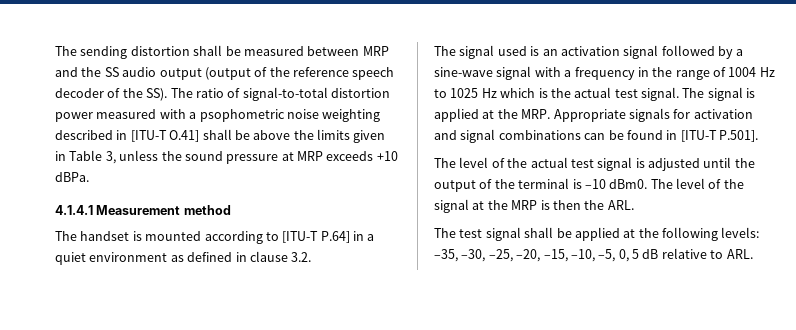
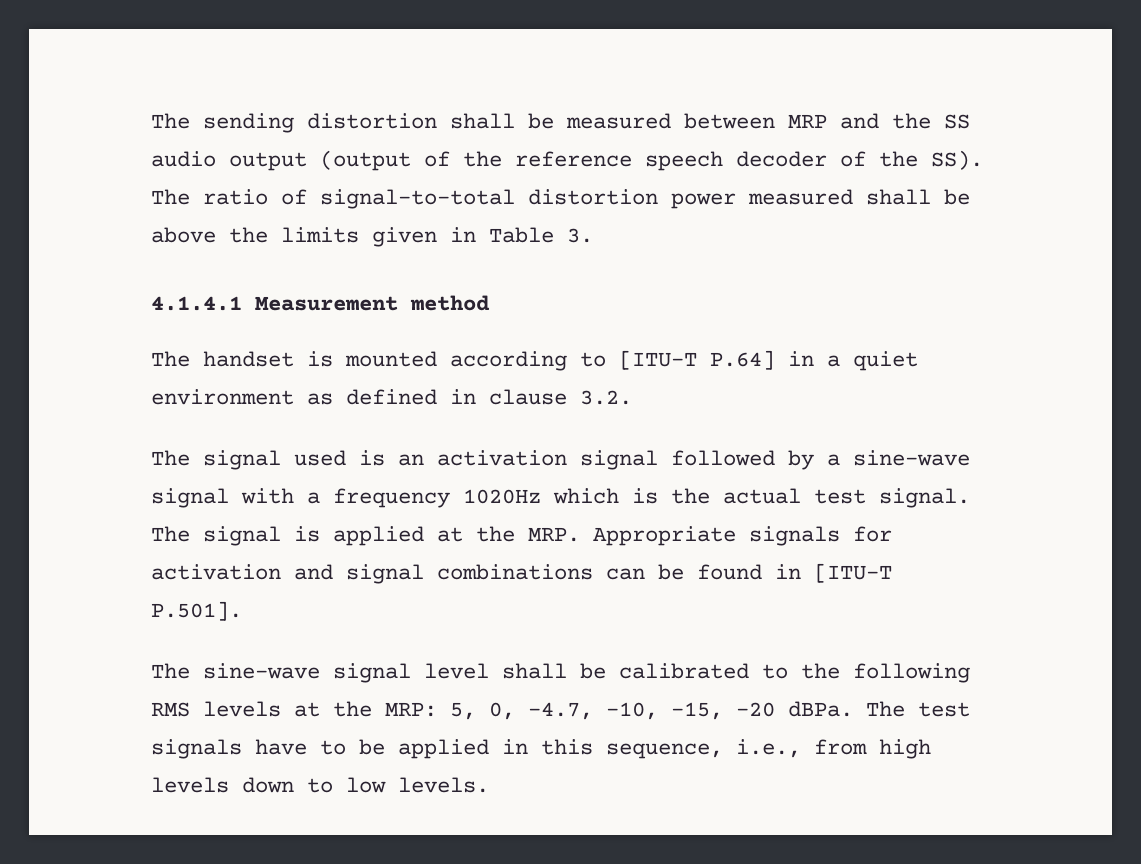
- The sending distortion shall be measured between MRP and the SS audio output (output of the reference speech decoder of the SS). The ratio of signal-to-total distortion power measured with a psophometric noise weighting described in [ITU-T O.41] shall be above the limits given in Table 3, unless the sound pressure at MRP exceeds +10 dBPa.
+ The sending distortion shall be measured between MRP and the SS audio output (output of the reference speech decoder of the SS). The ratio of signal-to-total distortion power measured shall be above the limits given in Table 3.
- The signal used is an activation signal followed by a sine-wave signal with a frequency in the range of 1004 Hz to 1025 Hz which is the actual test signal.
+ The signal used is an activation signal followed by a sine-wave signal with a frequency 1020Hz which is the actual test signal.
- The level of the actual test signal is adjusted until the output of the terminal is –10 dBm0. The level of the signal at the MRP is then the ARL.
- The test signal shall be applied at the following levels: –35, –30, –25, –20, –15, –10, –5, 0, 5 dB relative to ARL.
+ The sine-wave signal level shall be calibrated to the following RMS levels at the MRP: 5, 0, -4.7, -10, -15, -20 dBPa. The test signals have to be applied in this sequence, i.e., from high levels down to low levels.

